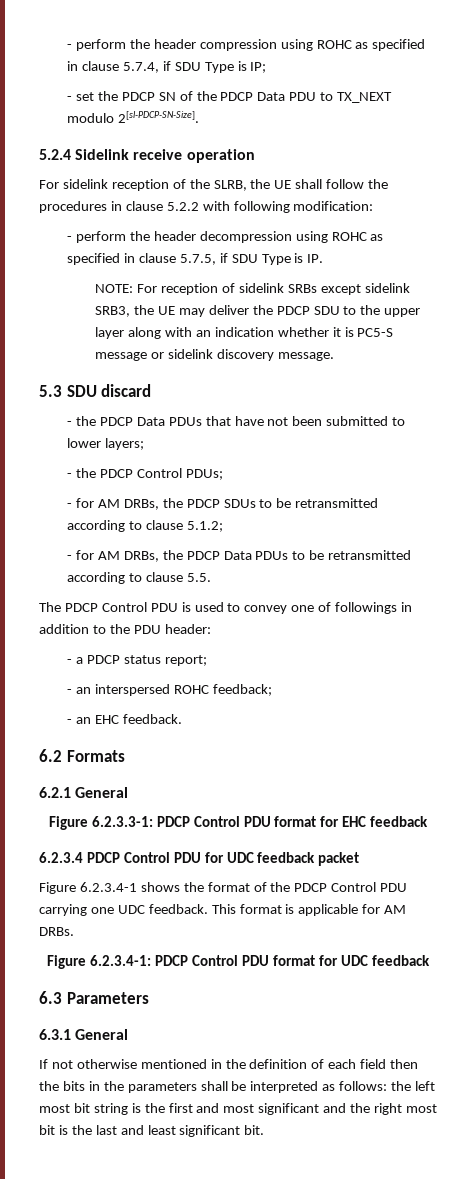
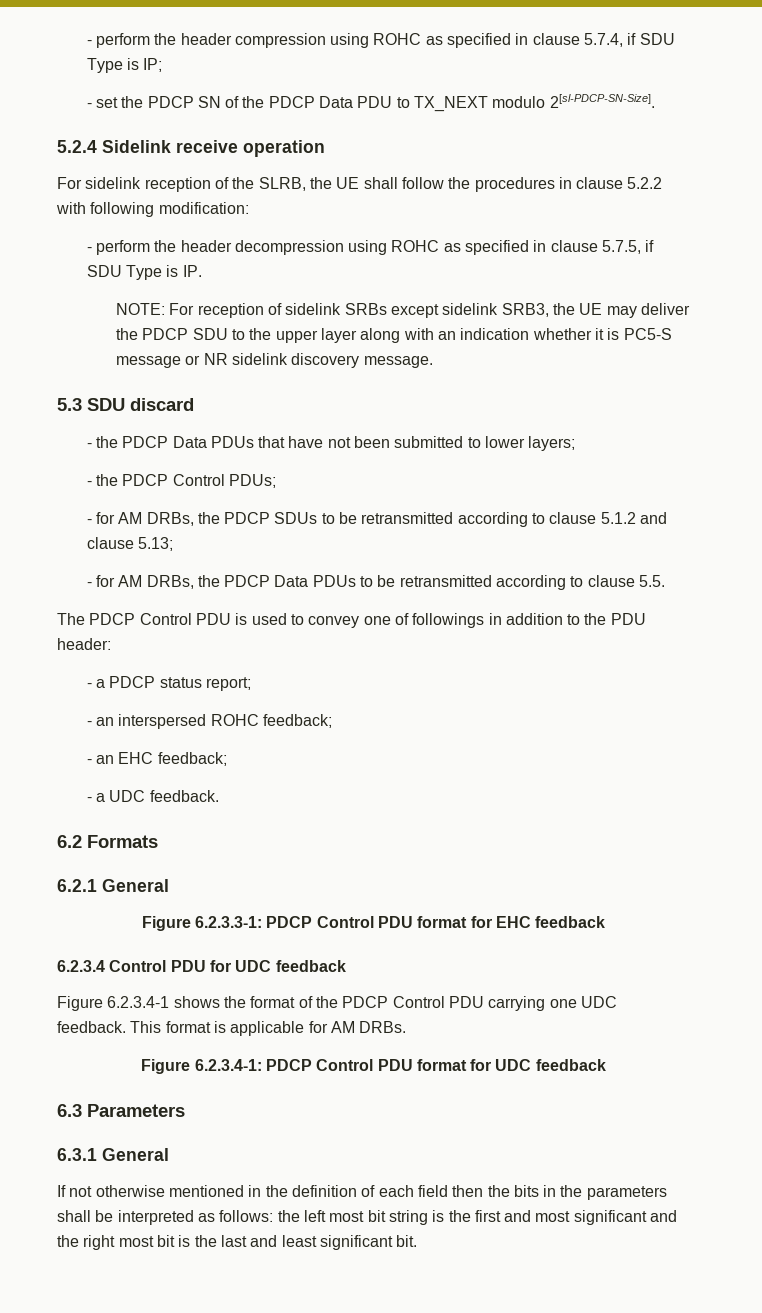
- NOTE: For reception of sidelink SRBs except sidelink SRB3, the UE may deliver the PDCP SDU to the upper layer along with an indication whether it is PC5-S message or sidelink discovery message.
+ NOTE: For reception of sidelink SRBs except sidelink SRB3, the UE may deliver the PDCP SDU to the upper layer along with an indication whether it is PC5-S message or NR sidelink discovery message.
- - for AM DRBs, the PDCP SDUs to be retransmitted according to clause 5.1.2;
+ - for AM DRBs, the PDCP SDUs to be retransmitted according to clause 5.1.2 and clause 5.13;
- - an EHC feedback.
+ - an EHC feedback;
+ - a UDC feedback.
- 6.2.3.4 PDCP Control PDU for UDC feedback packet
+ 6.2.3.4 Control PDU for UDC feedback

